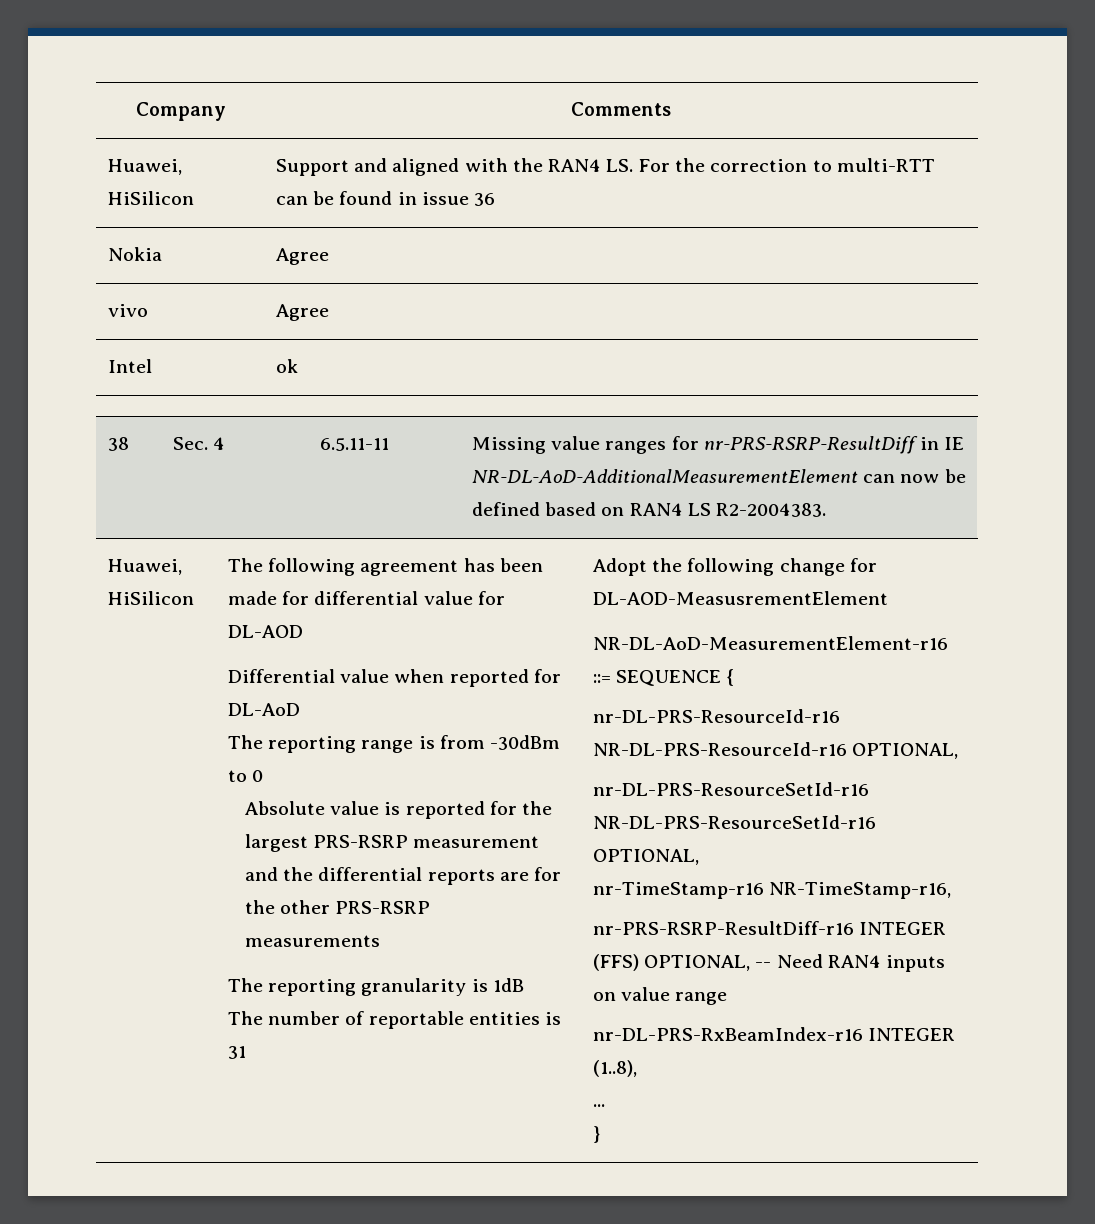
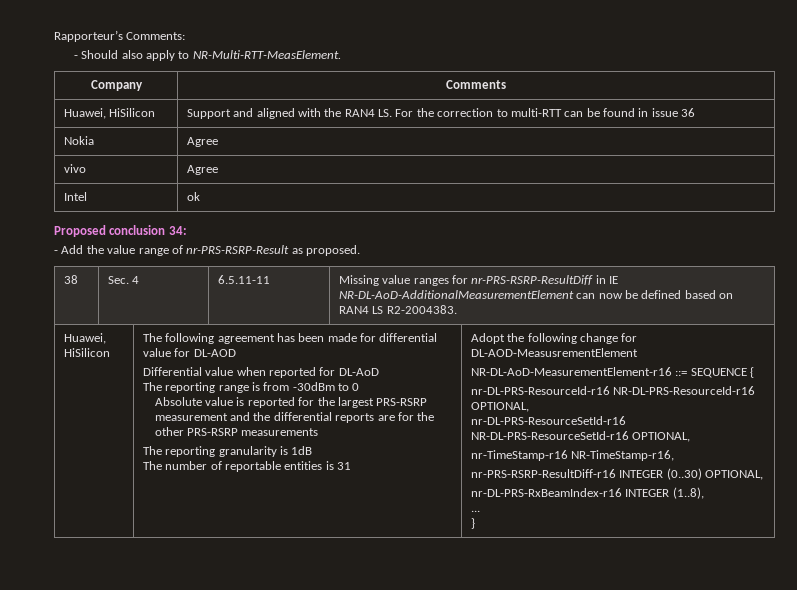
+ Rapporteur’s Comments:
+ - Should also apply to NR-Multi-RTT-MeasElement.
+ Proposed conclusion 34:
+ - Add the value range of nr-PRS-RSRP-Result as proposed.
- nr-PRS-RSRP-ResultDiff-r16 INTEGER (FFS) OPTIONAL, -- Need RAN4 inputs on value range
+ nr-PRS-RSRP-ResultDiff-r16 INTEGER (0..30) OPTIONAL,

